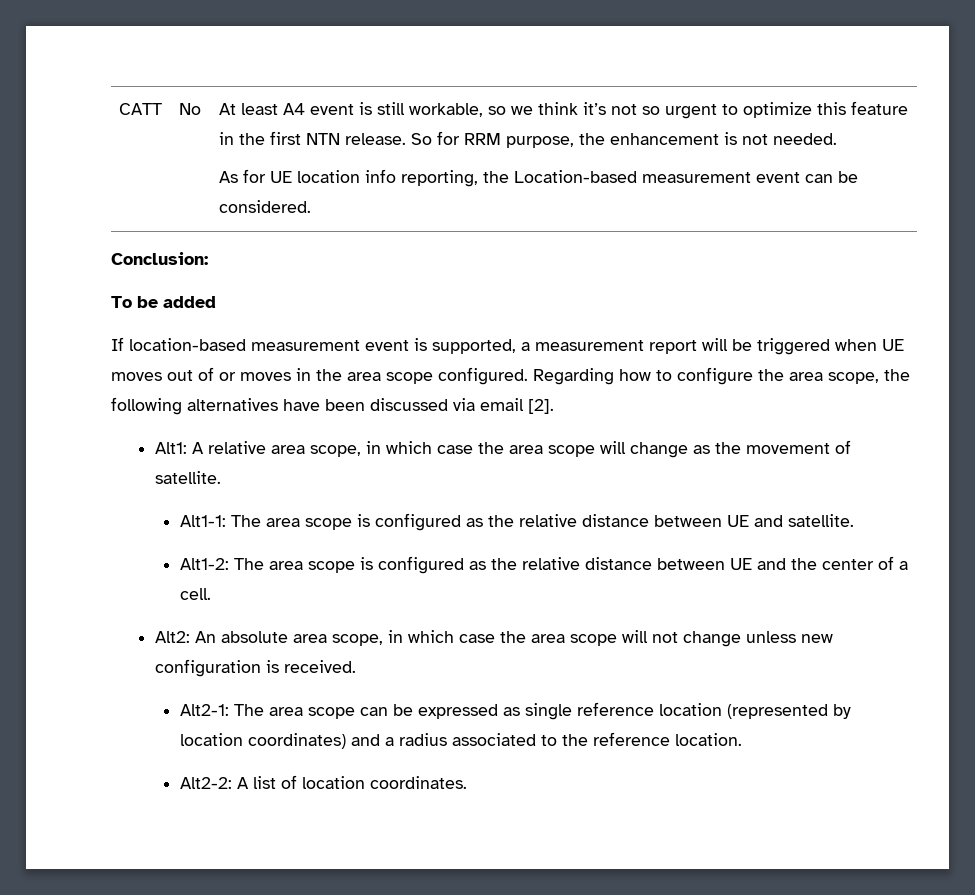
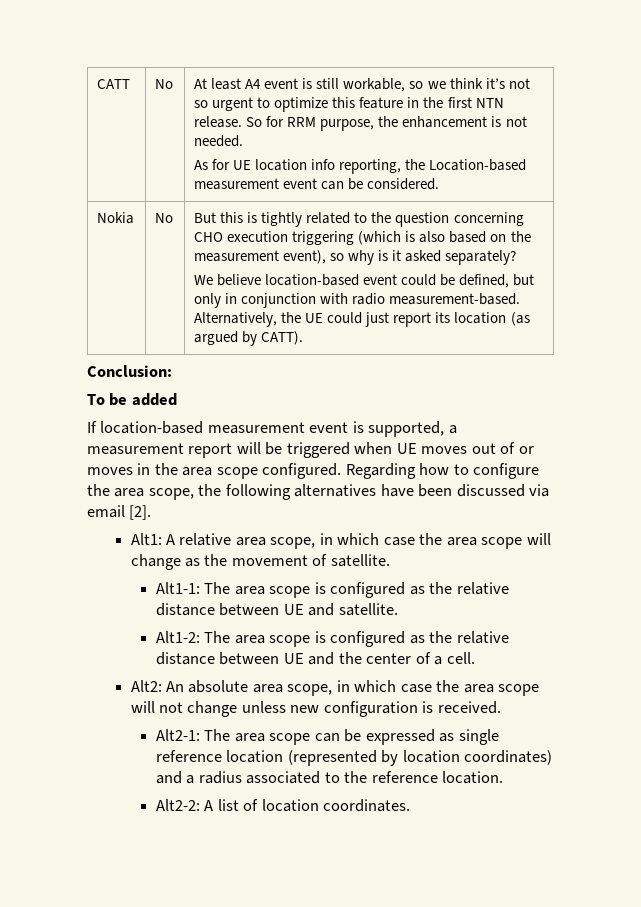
+ Nokia | No | But this is tightly related to the question concerning CHO execution triggering (which is also based on the measurement event), so why is it asked separately?
+ We believe location-based event could be defined, but only in conjunction with radio measurement-based. Alternatively, the UE could just report its location (as argued by CATT).

